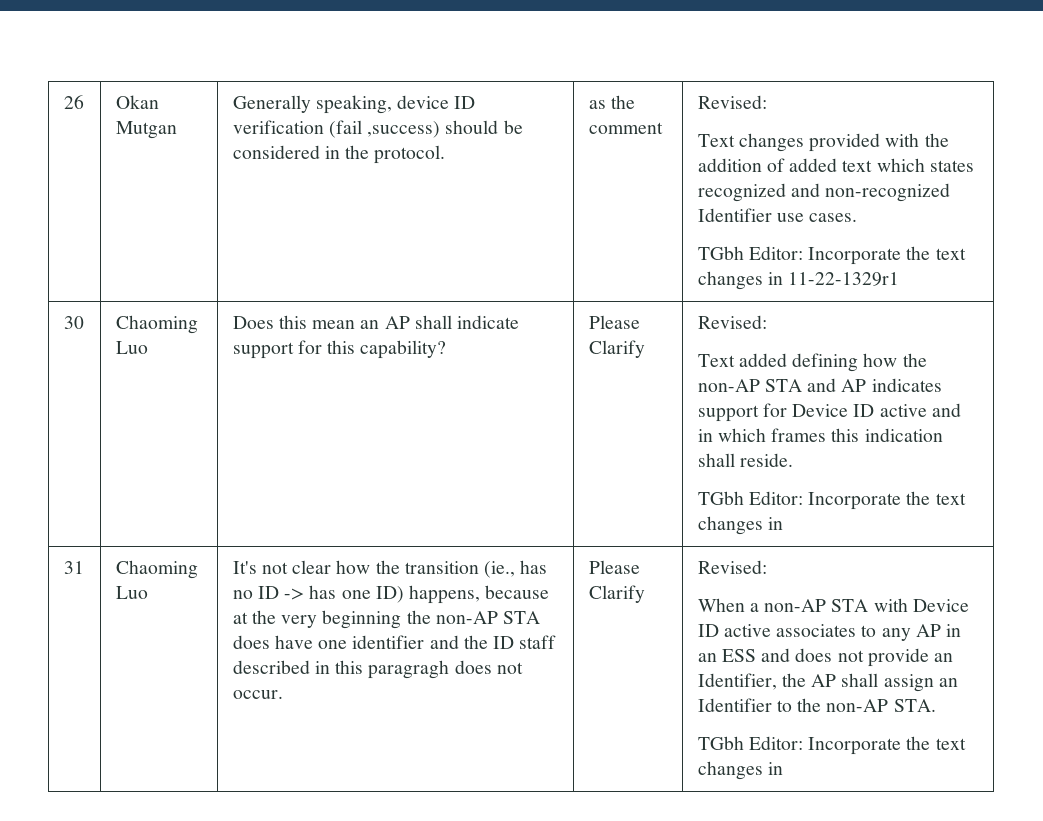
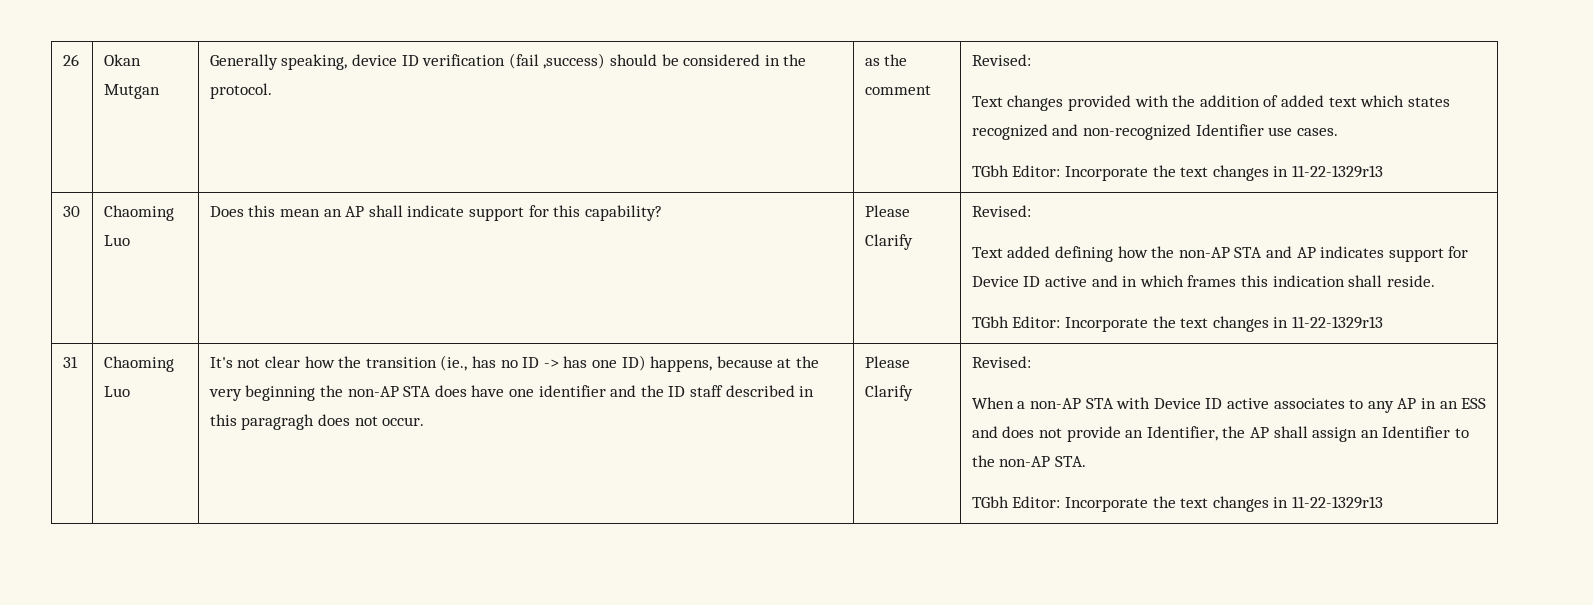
  Text changes provided with the addition of added text which states recognized and non-recognized Identifier use cases.
- TGbh Editor: Incorporate the text changes in 11-22-1329r1
+ TGbh Editor: Incorporate the text changes in 11-22-1329r13
  Text added defining how the non-AP STA and AP indicates support for Device ID active and in which frames this indication shall reside.
- TGbh Editor: Incorporate the text changes in
+ TGbh Editor: Incorporate the text changes in 11-22-1329r13
  When a non-AP STA with Device ID active associates to any AP in an ESS and does not provide an Identifier, the AP shall assign an Identifier to the non-AP STA.
- TGbh Editor: Incorporate the text changes in
+ TGbh Editor: Incorporate the text changes in 11-22-1329r13

